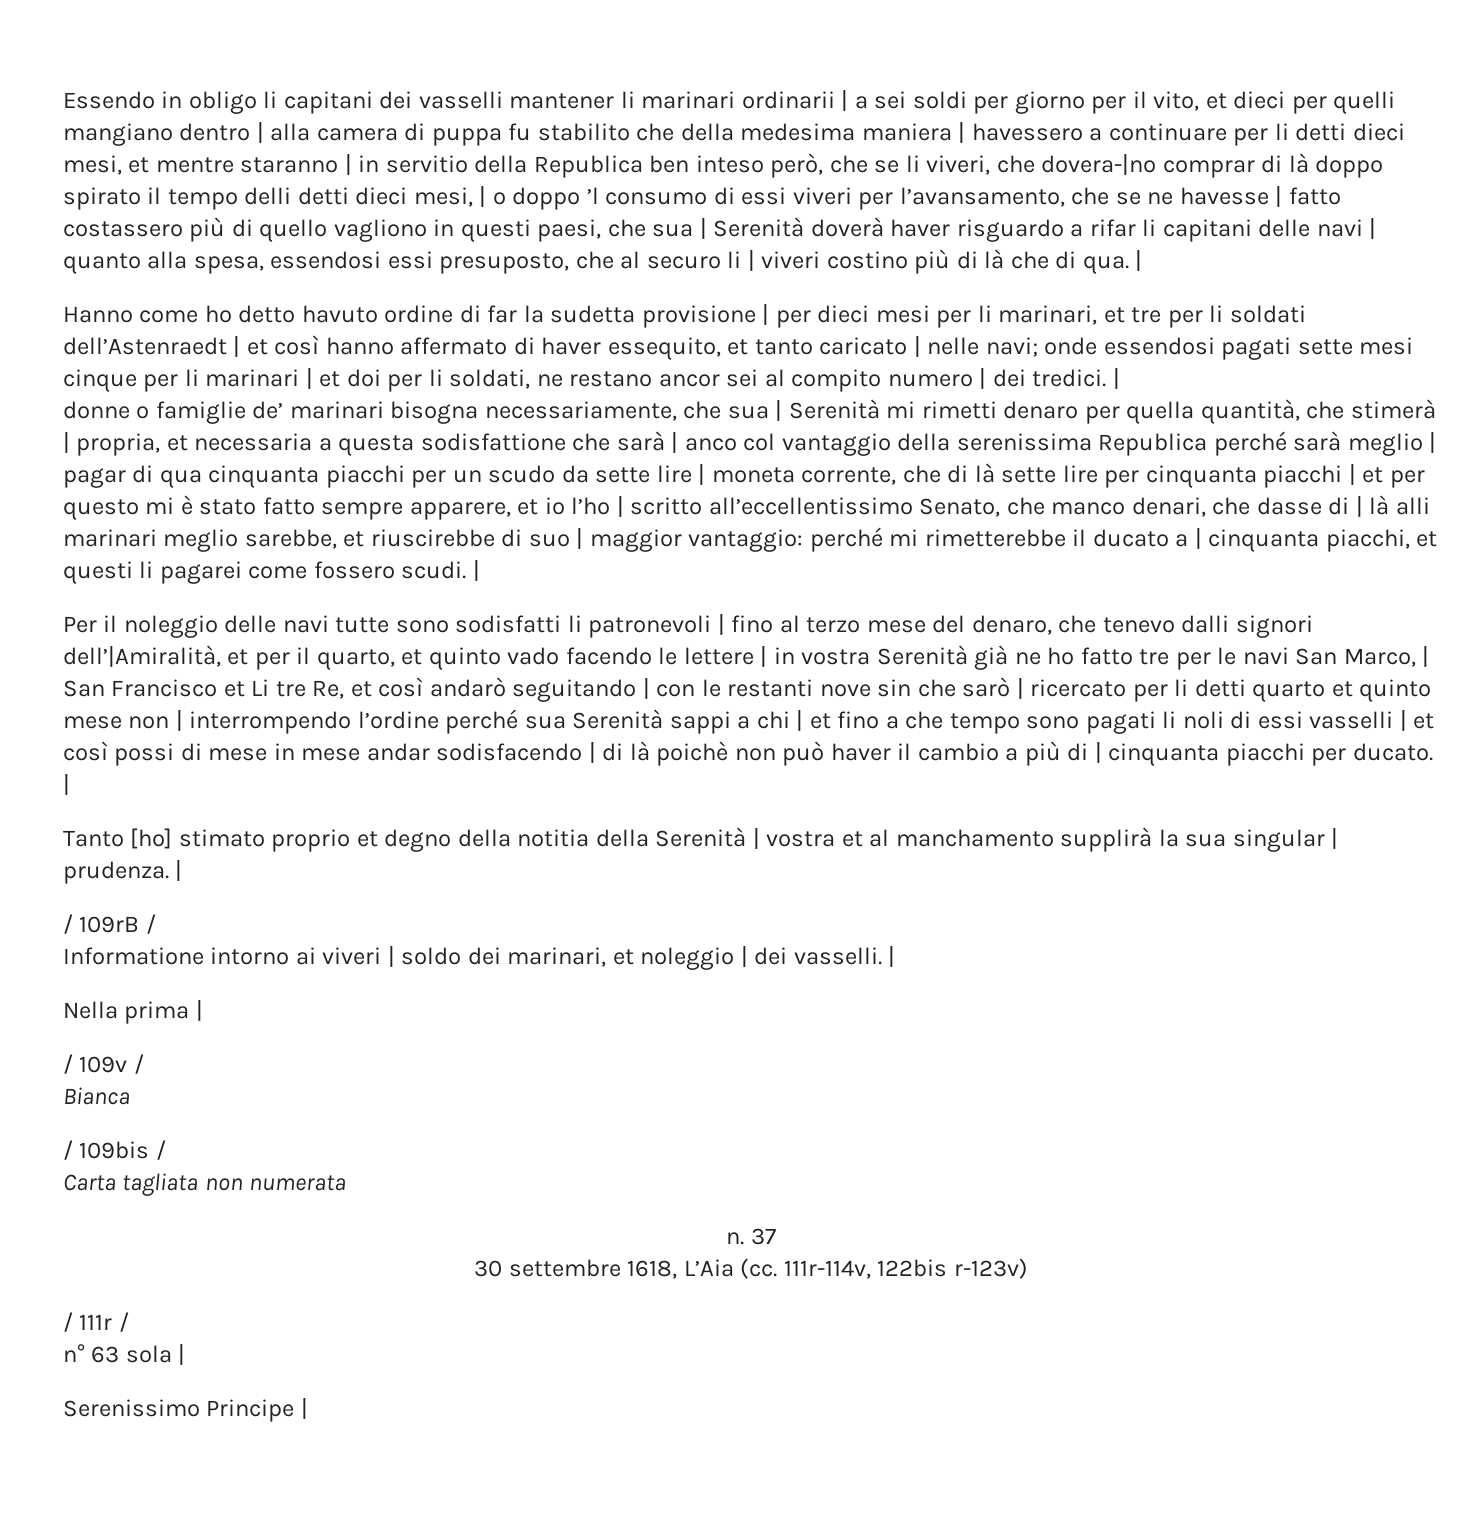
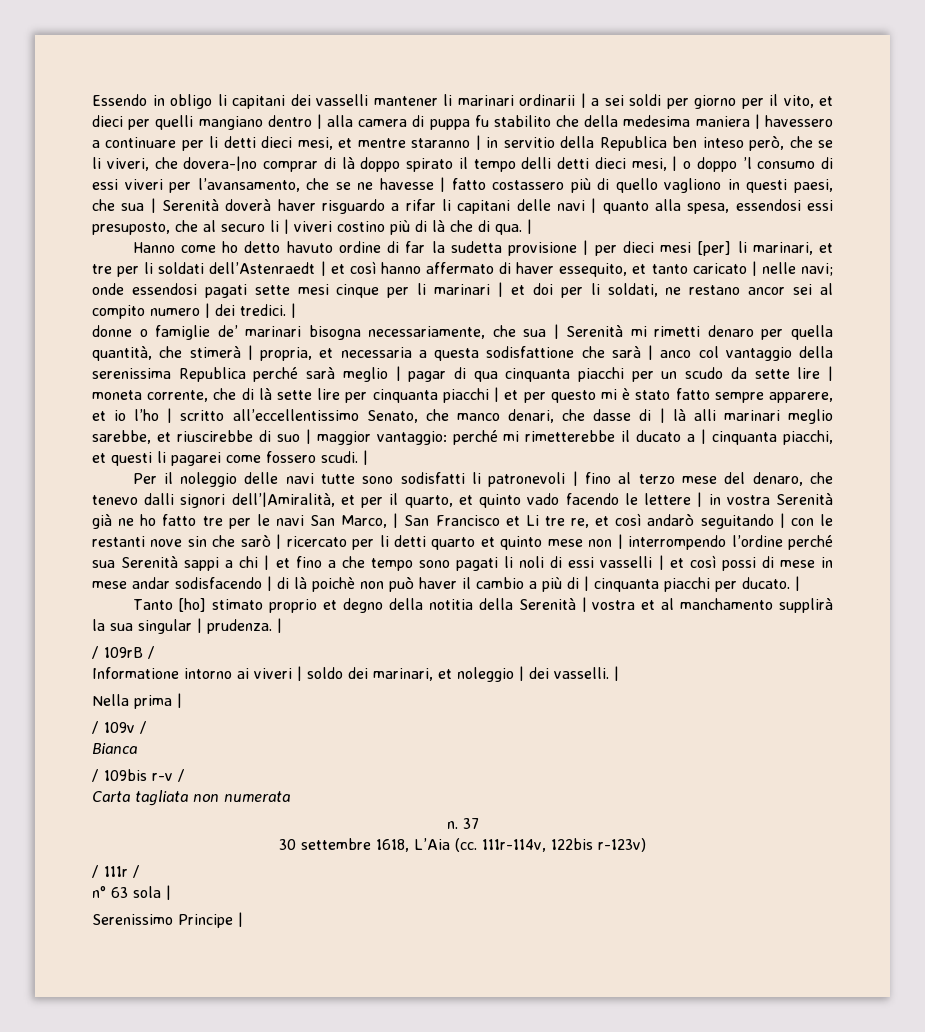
- Hanno come ho detto havuto ordine di far la sudetta provisione | per dieci mesi per li marinari, et tre per li soldati dell’Astenraedt | et così hanno affermato di haver essequito, et tanto caricato | nelle navi; onde essendosi pagati sette mesi cinque per li marinari | et doi per li soldati, ne restano ancor sei al compito numero | dei tredici.
+ Hanno come ho detto havuto ordine di far la sudetta provisione | per dieci mesi [per] li marinari, et tre per li soldati dell’Astenraedt | et così hanno affermato di haver essequito, et tanto caricato | nelle navi; onde essendosi pagati sette mesi cinque per li marinari | et doi per li soldati, ne restano ancor sei al compito numero | dei tredici.
- Per il noleggio delle navi tutte sono sodisfatti li patronevoli | fino al terzo mese del denaro, che tenevo dalli signori dell’|Amiralità, et per il quarto, et quinto vado facendo le lettere | in vostra Serenità già ne ho fatto tre per le navi San Marco, | San Francisco et Li tre Re, et così andarò seguitando | con le restanti nove sin che sarò | ricercato per li detti quarto et quinto mese non | interrompendo l’ordine perché sua Serenità sappi a chi | et fino a che tempo sono pagati li noli di essi vasselli | et così possi di mese in mese andar sodisfacendo | di là poichè non può haver il cambio a più di | cinquanta piacchi per ducato.
+ Per il noleggio delle navi tutte sono sodisfatti li patronevoli | fino al terzo mese del denaro, che tenevo dalli signori dell’|Amiralità, et per il quarto, et quinto vado facendo le lettere | in vostra Serenità già ne ho fatto tre per le navi San Marco, | San Francisco et Li tre re, et così andarò seguitando | con le restanti nove sin che sarò | ricercato per li detti quarto et quinto mese non | interrompendo l’ordine perché sua Serenità sappi a chi | et fino a che tempo sono pagati li noli di essi vasselli | et così possi di mese in mese andar sodisfacendo | di là poichè non può haver il cambio a più di | cinquanta piacchi per ducato.
- / 109bis /
+ / 109bis r-v /

